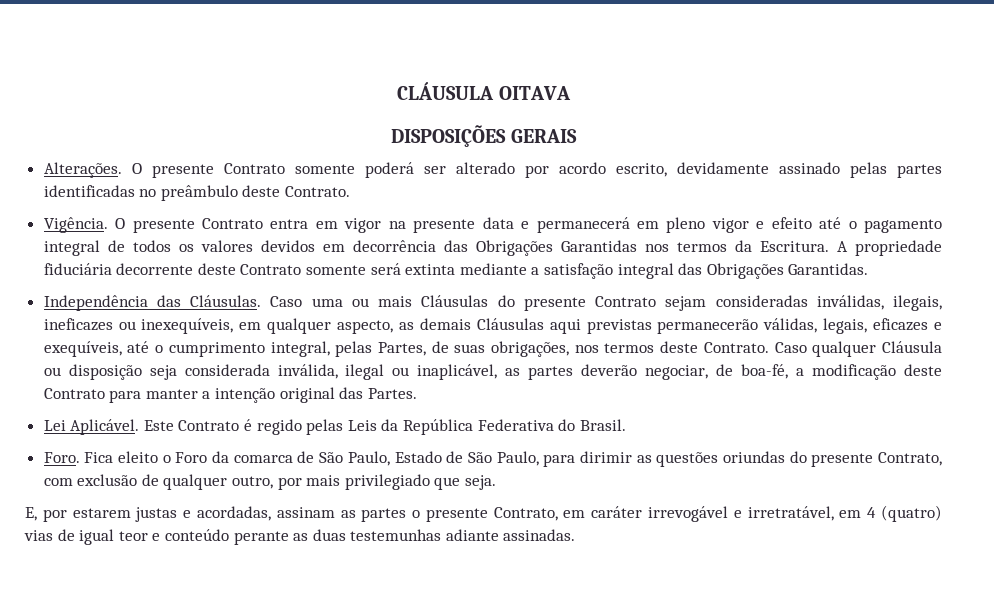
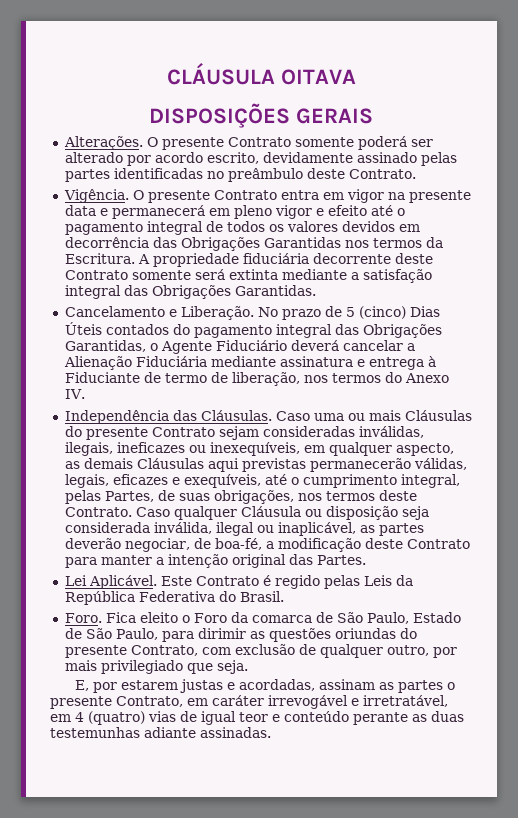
+ Cancelamento e Liberação. No prazo de 5 (cinco) Dias Úteis contados do pagamento integral das Obrigações Garantidas, o Agente Fiduciário deverá cancelar a Alienação Fiduciária mediante assinatura e entrega à Fiduciante de termo de liberação, nos termos do Anexo IV.

